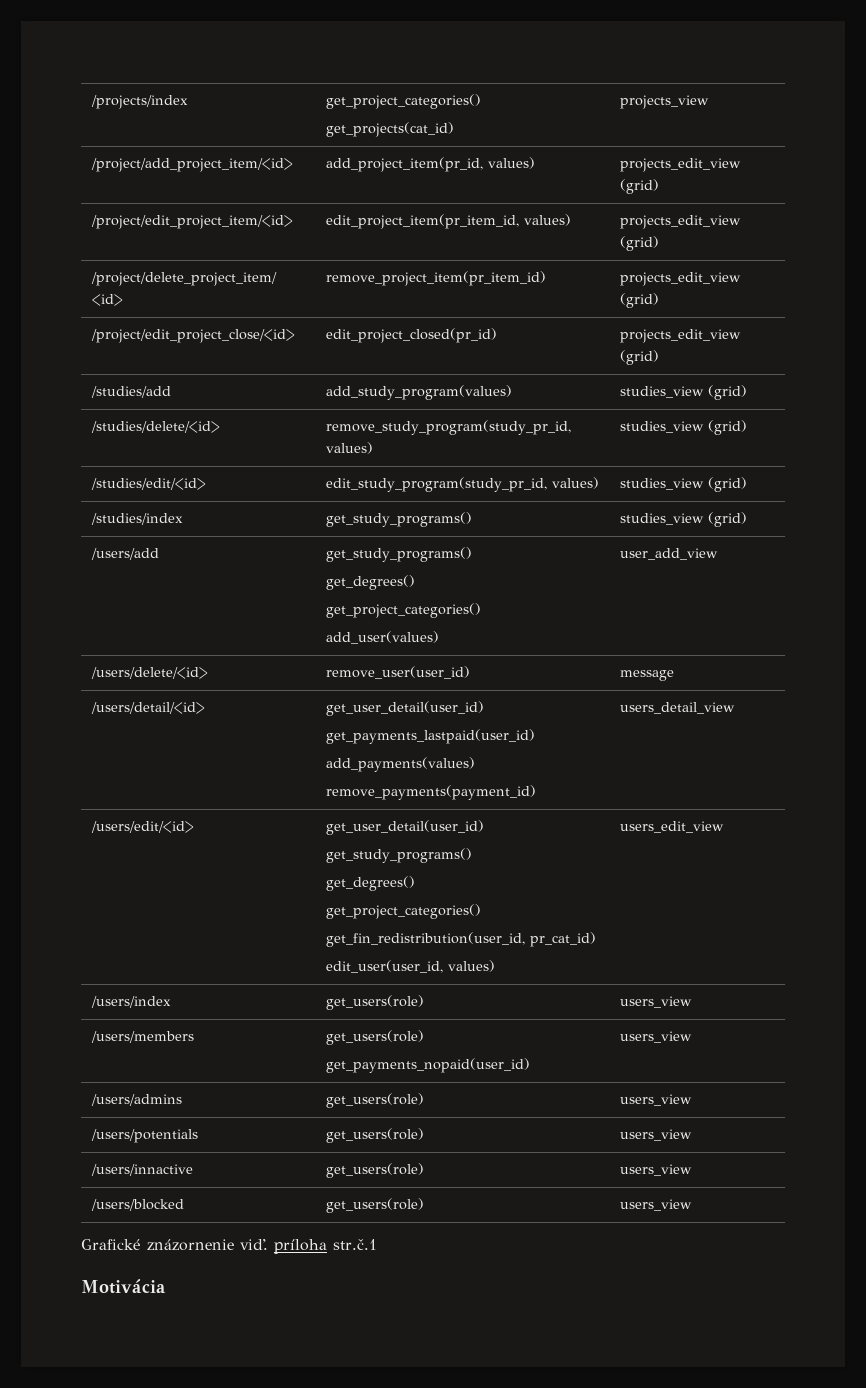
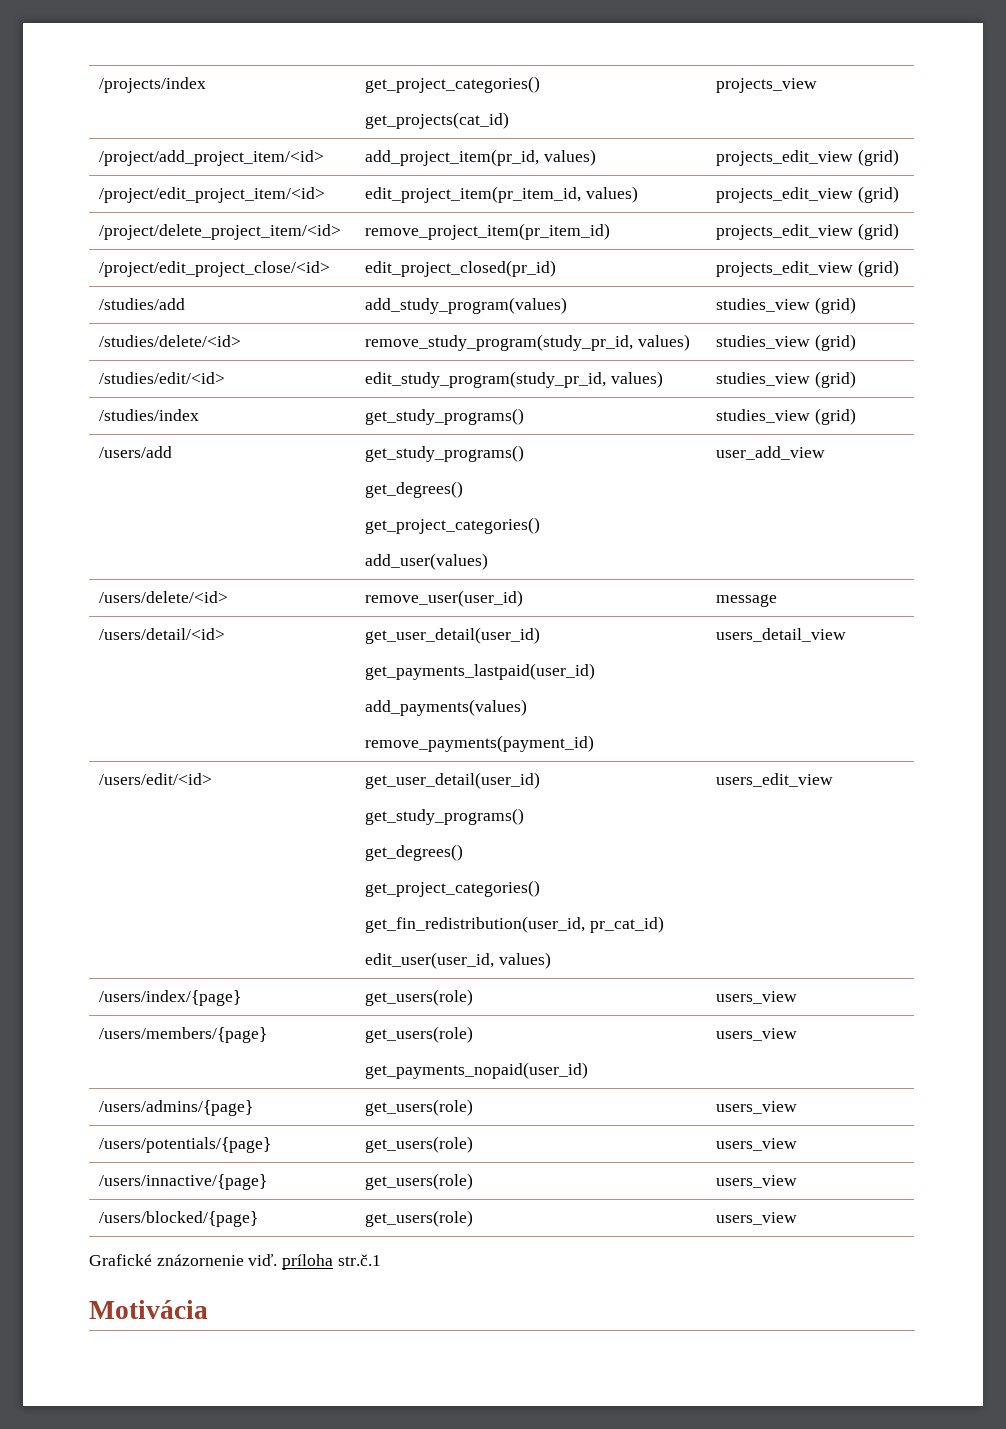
- /users/index | get_users(role) | users_view
- /users/members | get_users(role)
+ /users/index/{page} | get_users(role) | users_view
+ /users/members/{page} | get_users(role)
- /users/admins | get_users(role) | users_view
- /users/potentials | get_users(role) | users_view
- /users/innactive | get_users(role) | users_view
- /users/blocked | get_users(role) | users_view
+ /users/admins/{page} | get_users(role) | users_view
+ /users/potentials/{page} | get_users(role) | users_view
+ /users/innactive/{page} | get_users(role) | users_view
+ /users/blocked/{page} | get_users(role) | users_view

